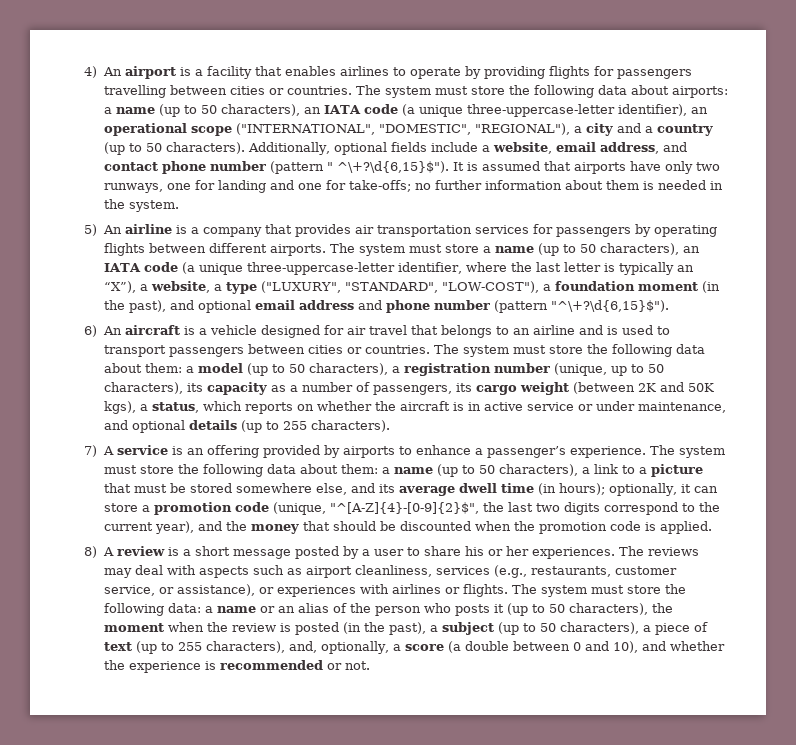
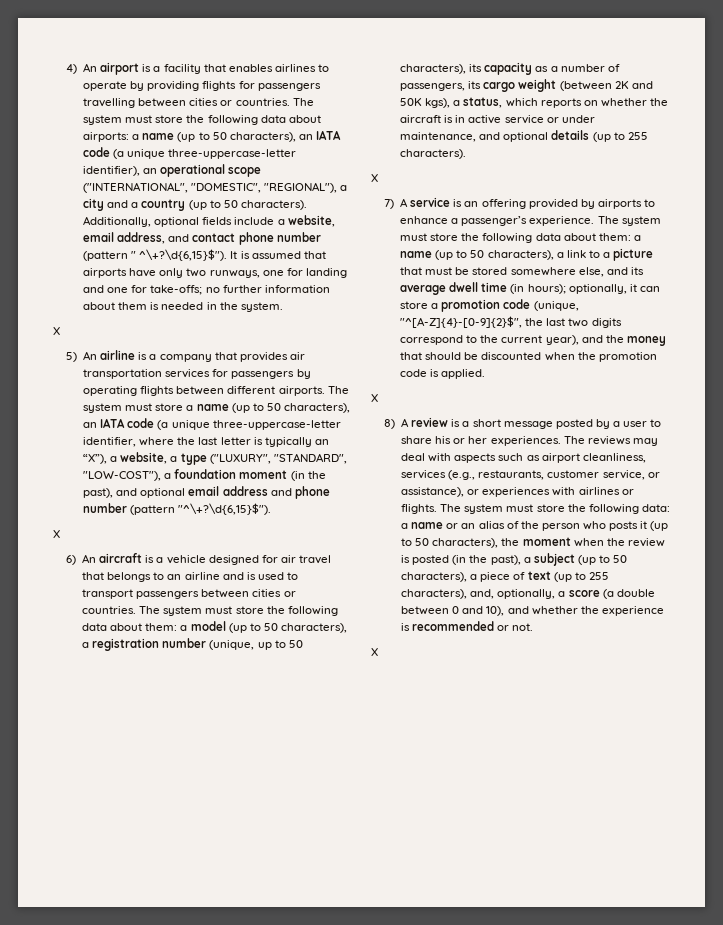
  It is assumed that airports have only two runways, one for landing and one for take-offs; no further information about them is needed in the system.
+ X
  The system must store a name (up to 50 characters), an IATA code (a unique three-uppercase-letter identifier, where the last letter is typically an “X”), a website, a type ("LUXURY", "STANDARD", "LOW-COST"), a foundation moment (in the past), and optional email address and phone number (pattern "^\+?\d{6,15}$").
+ X
  The system must store the following data about them: a model (up to 50 characters), a registration number (unique, up to 50 characters), its capacity as a number of passengers, its cargo weight (between 2K and 50K kgs), a status, which reports on whether the aircraft is in active service or under maintenance, and optional details (up to 255 characters).
+ X
  optionally, it can store a promotion code (unique, "^[A-Z]{4}-[0-9]{2}$", the last two digits correspond to the current year), and the money that should be discounted when the promotion code is applied.
+ X
  a name or an alias of the person who posts it (up to 50 characters), the moment when the review is posted (in the past), a subject (up to 50 characters), a piece of text (up to 255 characters), and, optionally, a score (a double between 0 and 10), and whether the experience is recommended or not.
+ X

